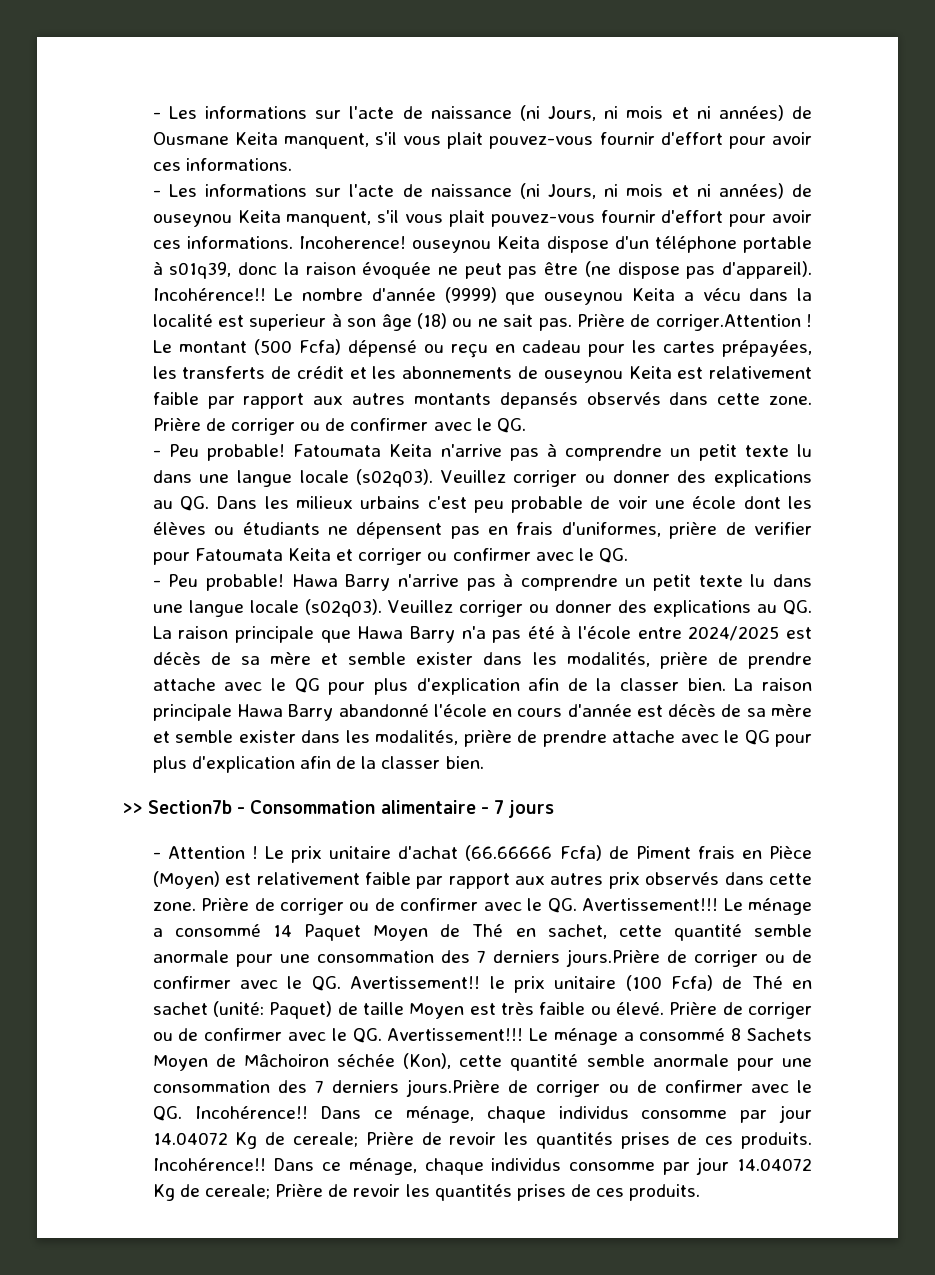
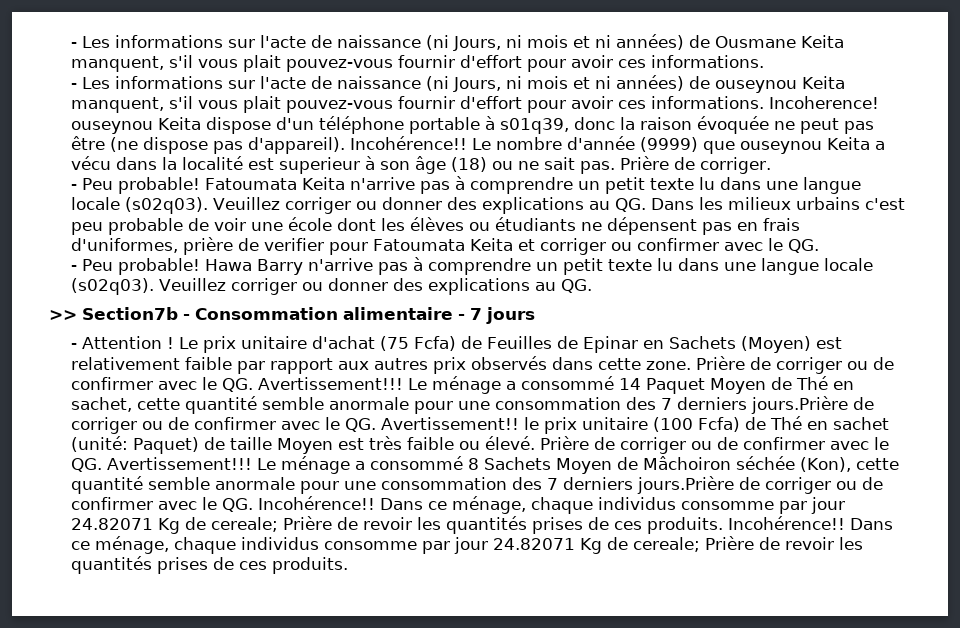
- Prière de corriger.Attention ! Le montant (500 Fcfa) dépensé ou reçu en cadeau pour les cartes prépayées, les transferts de crédit et les abonnements de ouseynou Keita est relativement faible par rapport aux autres montants depansés observés dans cette zone. Prière de corriger ou de confirmer avec le QG.
+ Prière de corriger.
- Hawa Barry n'arrive pas à comprendre un petit texte lu dans une langue locale (s02q03). Veuillez corriger ou donner des explications au QG. La raison principale que Hawa Barry n'a pas été à l'école entre 2024/2025 est décès de sa mère et semble exister dans les modalités, prière de prendre attache avec le QG pour plus d'explication afin de la classer bien. La raison principale Hawa Barry abandonné l'école en cours d'année est décès de sa mère et semble exister dans les modalités, prière de prendre attache avec le QG pour plus d'explication afin de la classer bien.
+ Hawa Barry n'arrive pas à comprendre un petit texte lu dans une langue locale (s02q03). Veuillez corriger ou donner des explications au QG.
- Le prix unitaire d'achat (66.66666 Fcfa) de Piment frais en Pièce (Moyen) est relativement faible par rapport aux autres prix observés dans cette zone.
+ Le prix unitaire d'achat (75 Fcfa) de Feuilles de Epinar en Sachets (Moyen) est relativement faible par rapport aux autres prix observés dans cette zone.
- Le ménage a consommé 8 Sachets Moyen de Mâchoiron séchée (Kon), cette quantité semble anormale pour une consommation des 7 derniers jours.Prière de corriger ou de confirmer avec le QG. Incohérence!! Dans ce ménage, chaque individus consomme par jour 14.04072 Kg de cereale; Prière de revoir les quantités prises de ces produits. Incohérence!! Dans ce ménage, chaque individus consomme par jour 14.04072 Kg de cereale; Prière de revoir les quantités prises de ces produits.
+ Le ménage a consommé 8 Sachets Moyen de Mâchoiron séchée (Kon), cette quantité semble anormale pour une consommation des 7 derniers jours.Prière de corriger ou de confirmer avec le QG. Incohérence!! Dans ce ménage, chaque individus consomme par jour 24.82071 Kg de cereale; Prière de revoir les quantités prises de ces produits. Incohérence!! Dans ce ménage, chaque individus consomme par jour 24.82071 Kg de cereale; Prière de revoir les quantités prises de ces produits.

